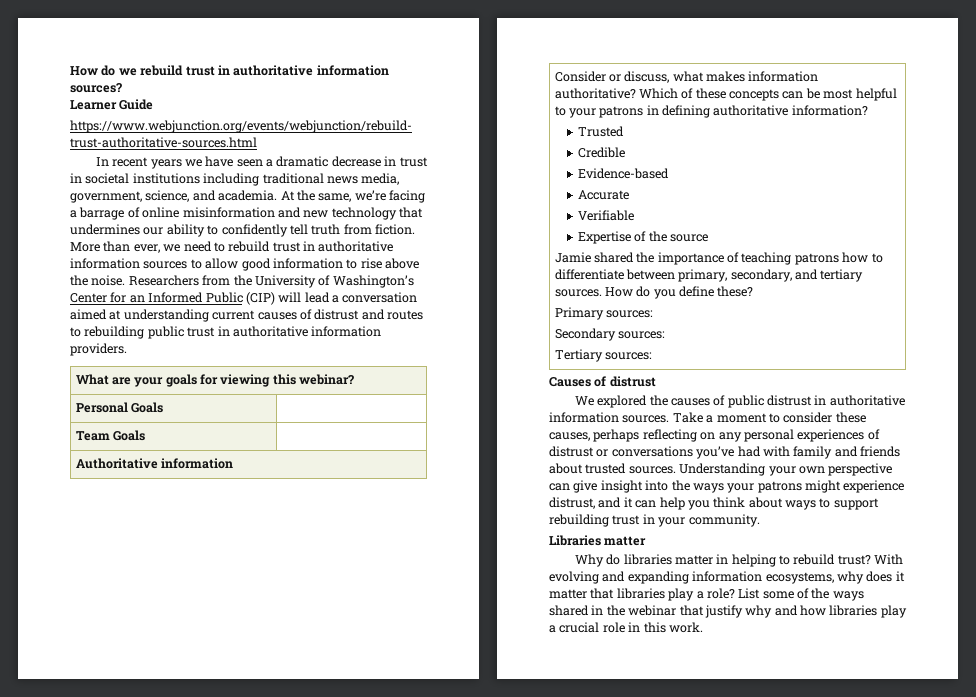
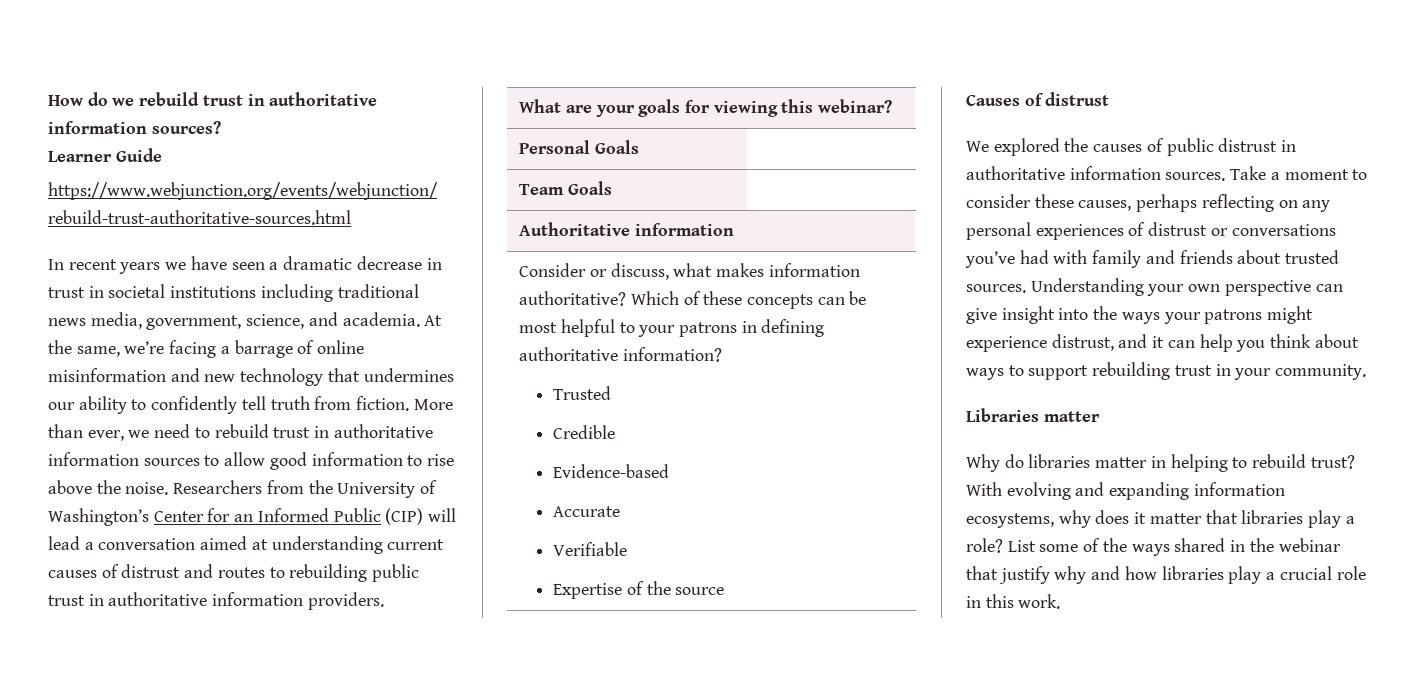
- Jamie shared the importance of teaching patrons how to differentiate between primary, secondary, and tertiary sources. How do you define these?
- Primary sources:
- Secondary sources:
- Tertiary sources:

